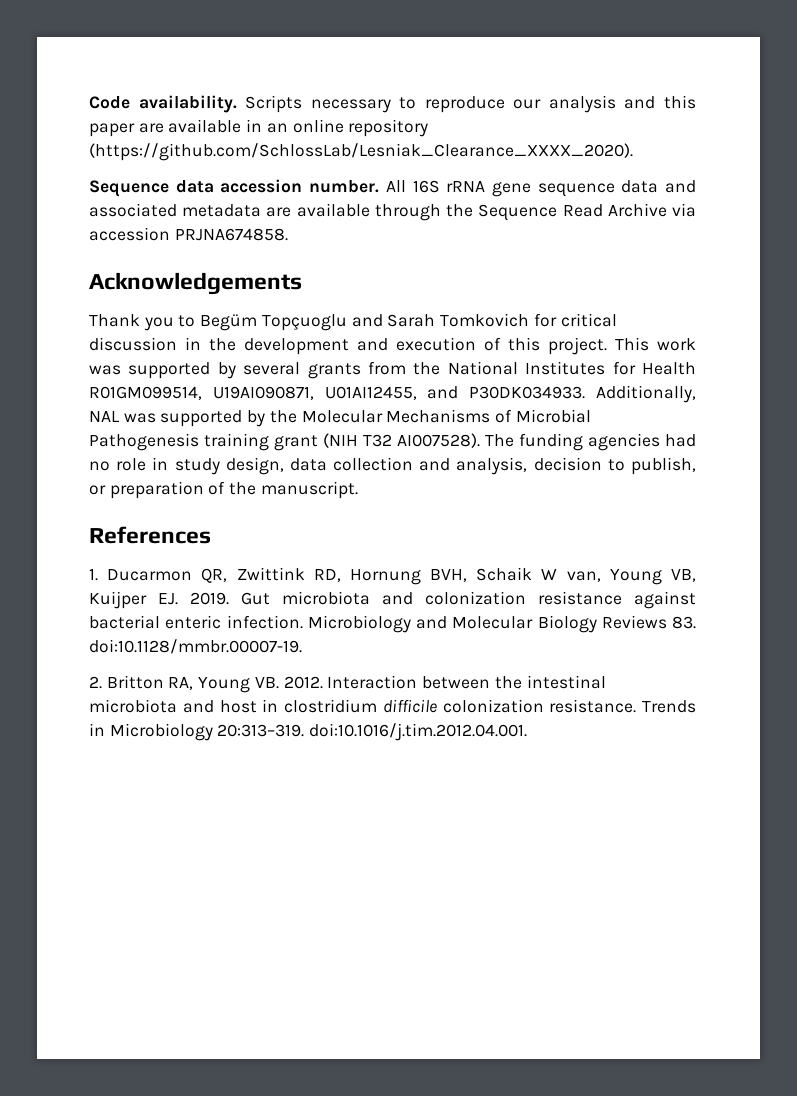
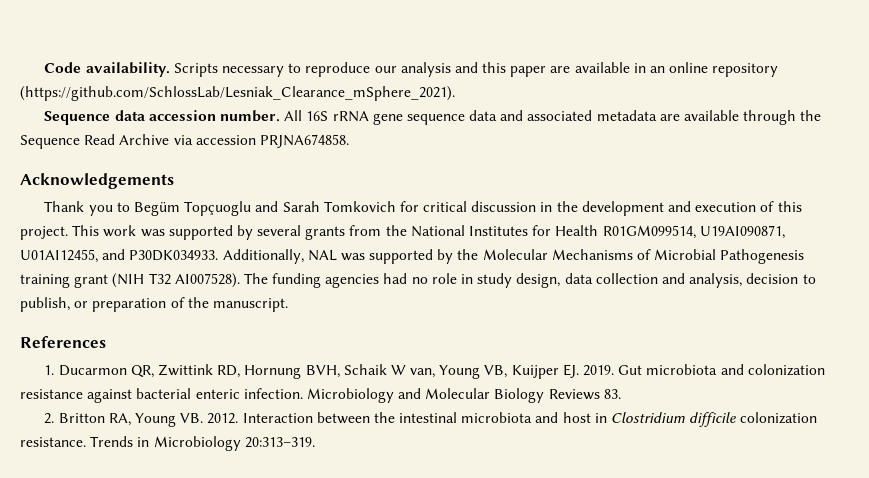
- Scripts necessary to reproduce our analysis and this paper are available in an online repository (https://github.com/SchlossLab/Lesniak_Clearance_XXXX_2020).
+ Scripts necessary to reproduce our analysis and this paper are available in an online repository (https://github.com/SchlossLab/Lesniak_Clearance_mSphere_2021).
- Microbiology and Molecular Biology Reviews 83. doi:10.1128/mmbr.00007-19.
+ Microbiology and Molecular Biology Reviews 83.
- Interaction between the intestinal microbiota and host in clostridium difficile colonization resistance.
+ Interaction between the intestinal microbiota and host in Clostridium difficile colonization resistance.
- Trends in Microbiology 20:313–319. doi:10.1016/j.tim.2012.04.001.
+ Trends in Microbiology 20:313–319.

